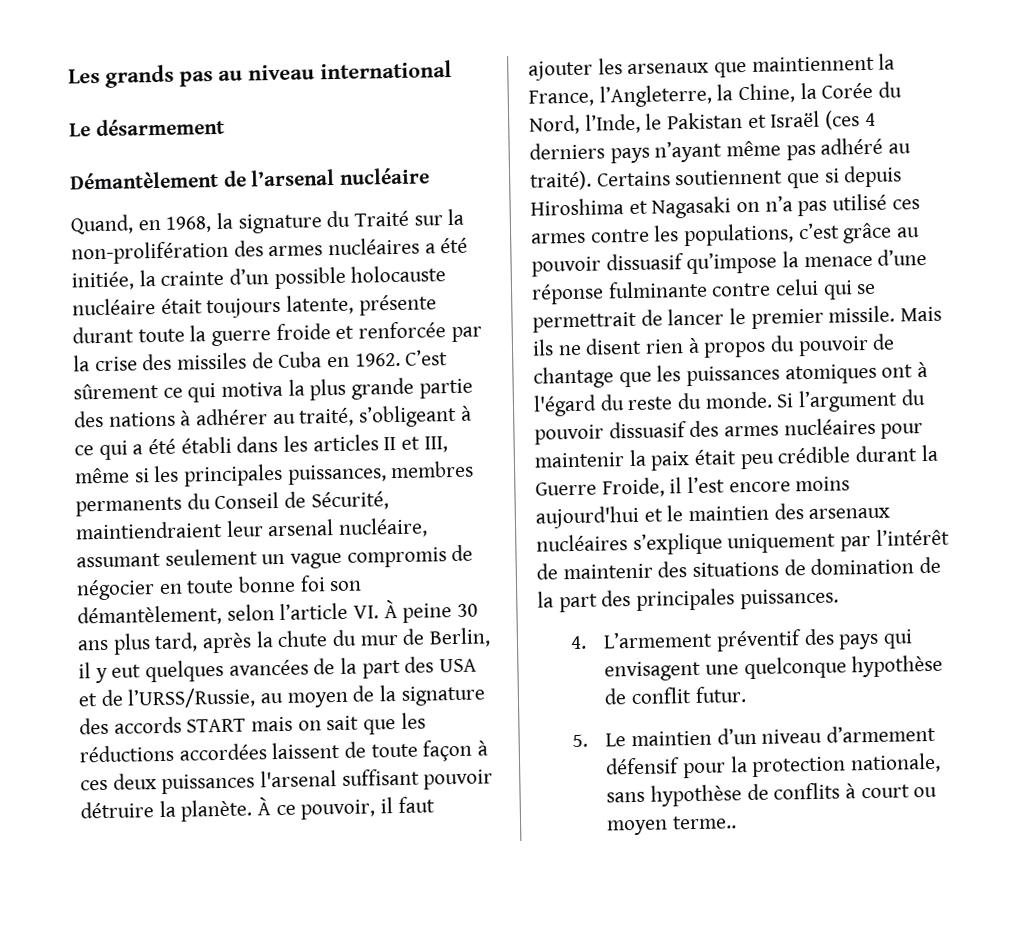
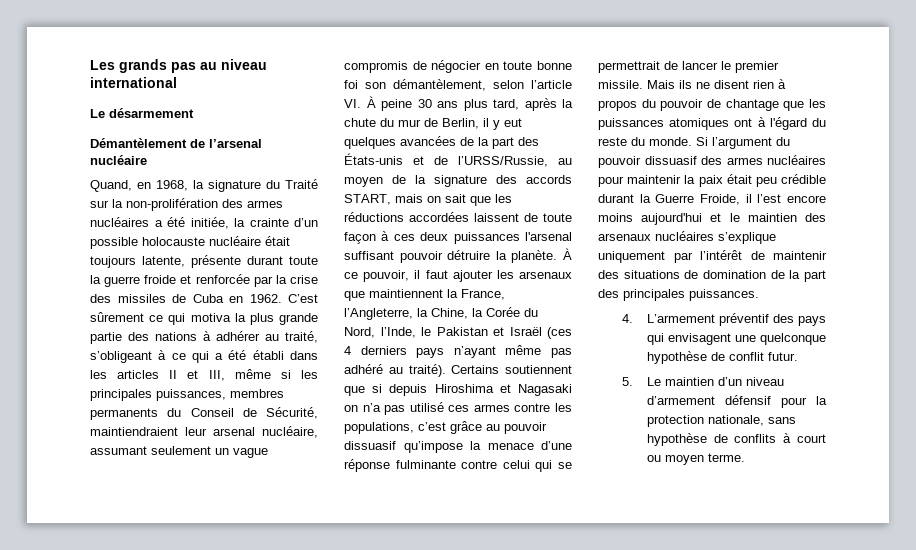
- C’est sûrement ce qui motiva la plus grande partie des nations à adhérer au traité, s’obligeant à ce qui a été établi dans les articles II et III, même si les principales puissances, membres permanents du Conseil de Sécurité, maintiendraient leur arsenal nucléaire, assumant seulement un vague compromis de négocier en toute bonne foi son démantèlement, selon l’article VI. À peine 30 ans plus tard, après la chute du mur de Berlin, il y eut quelques avancées de la part des USA et de l’URSS/Russie, au moyen de la signature des accords START mais on sait que les réductions accordées laissent de toute façon à ces deux puissances l'arsenal suffisant pouvoir détruire la planète.
+ C’est sûrement ce qui motiva la plus grande partie des nations à adhérer au traité, s’obligeant à ce qui a été établi dans les articles II et III, même si les principales puissances, membres permanents du Conseil de Sécurité, maintiendraient leur arsenal nucléaire, assumant seulement un vague compromis de négocier en toute bonne foi son démantèlement, selon l’article VI. À peine 30 ans plus tard, après la chute du mur de Berlin, il y eut quelques avancées de la part des États-unis et de l’URSS/Russie, au moyen de la signature des accords START, mais on sait que les réductions accordées laissent de toute façon à ces deux puissances l'arsenal suffisant pouvoir détruire la planète.
- 5. Le maintien d’un niveau d’armement défensif pour la protection nationale, sans hypothèse de conflits à court ou moyen terme..
+ 5. Le maintien d’un niveau d’armement défensif pour la protection nationale, sans hypothèse de conflits à court ou moyen terme.

